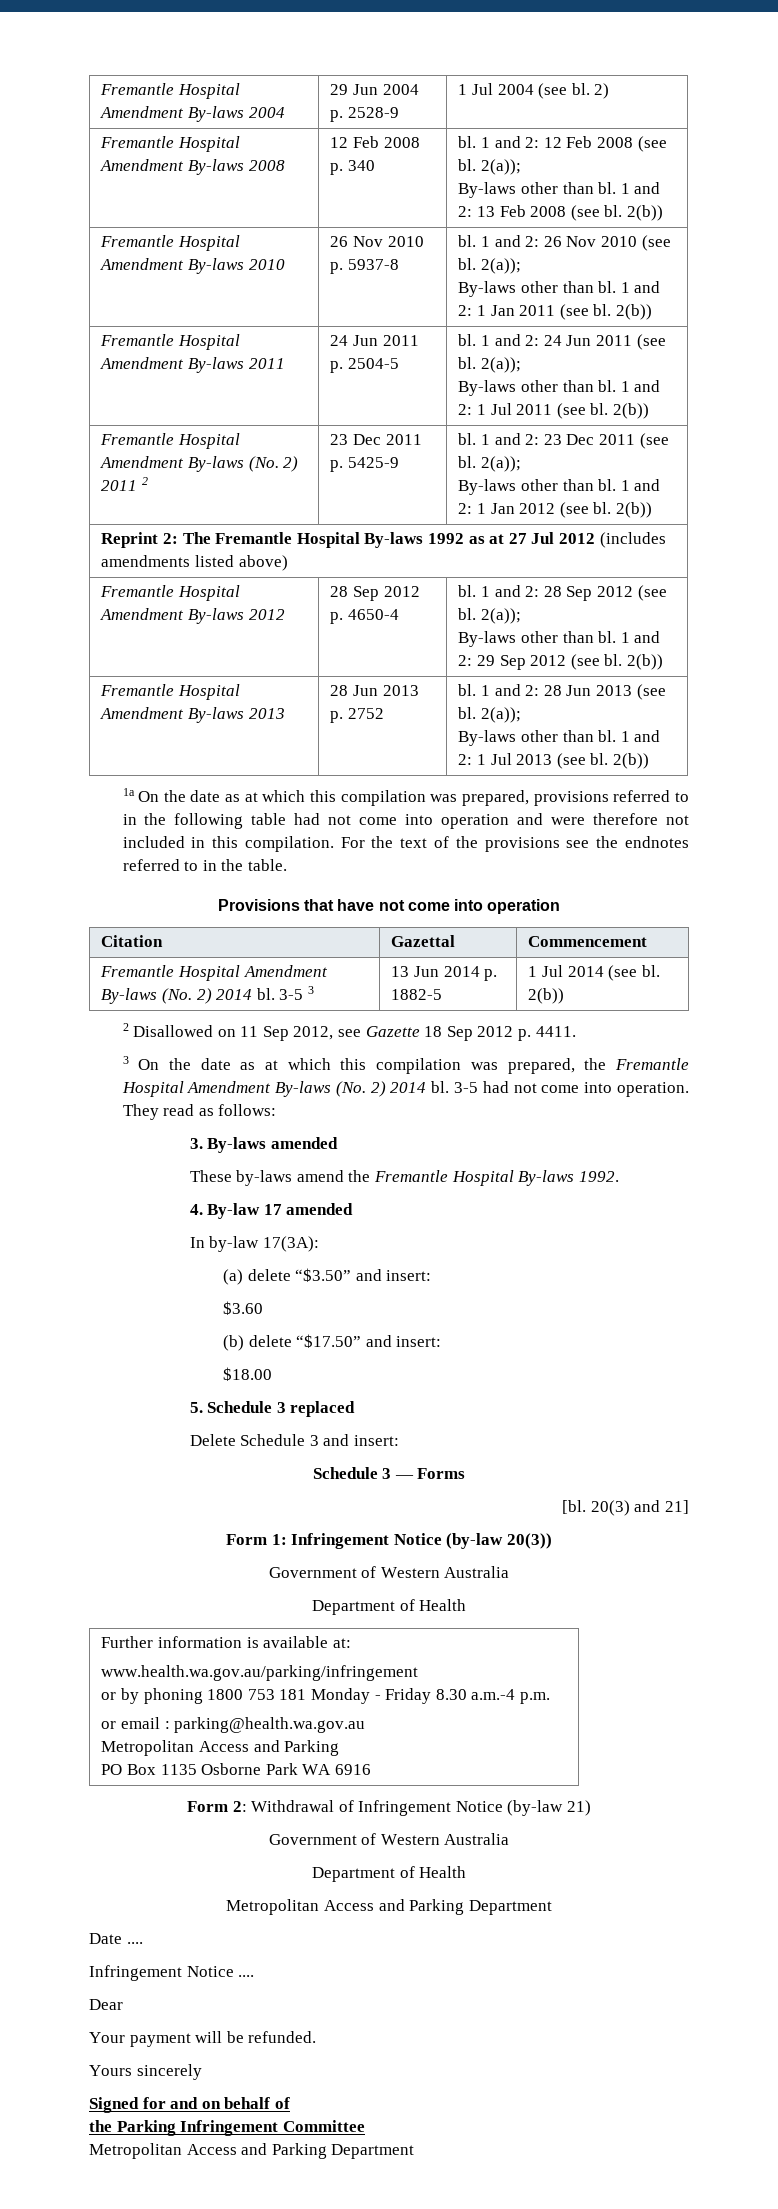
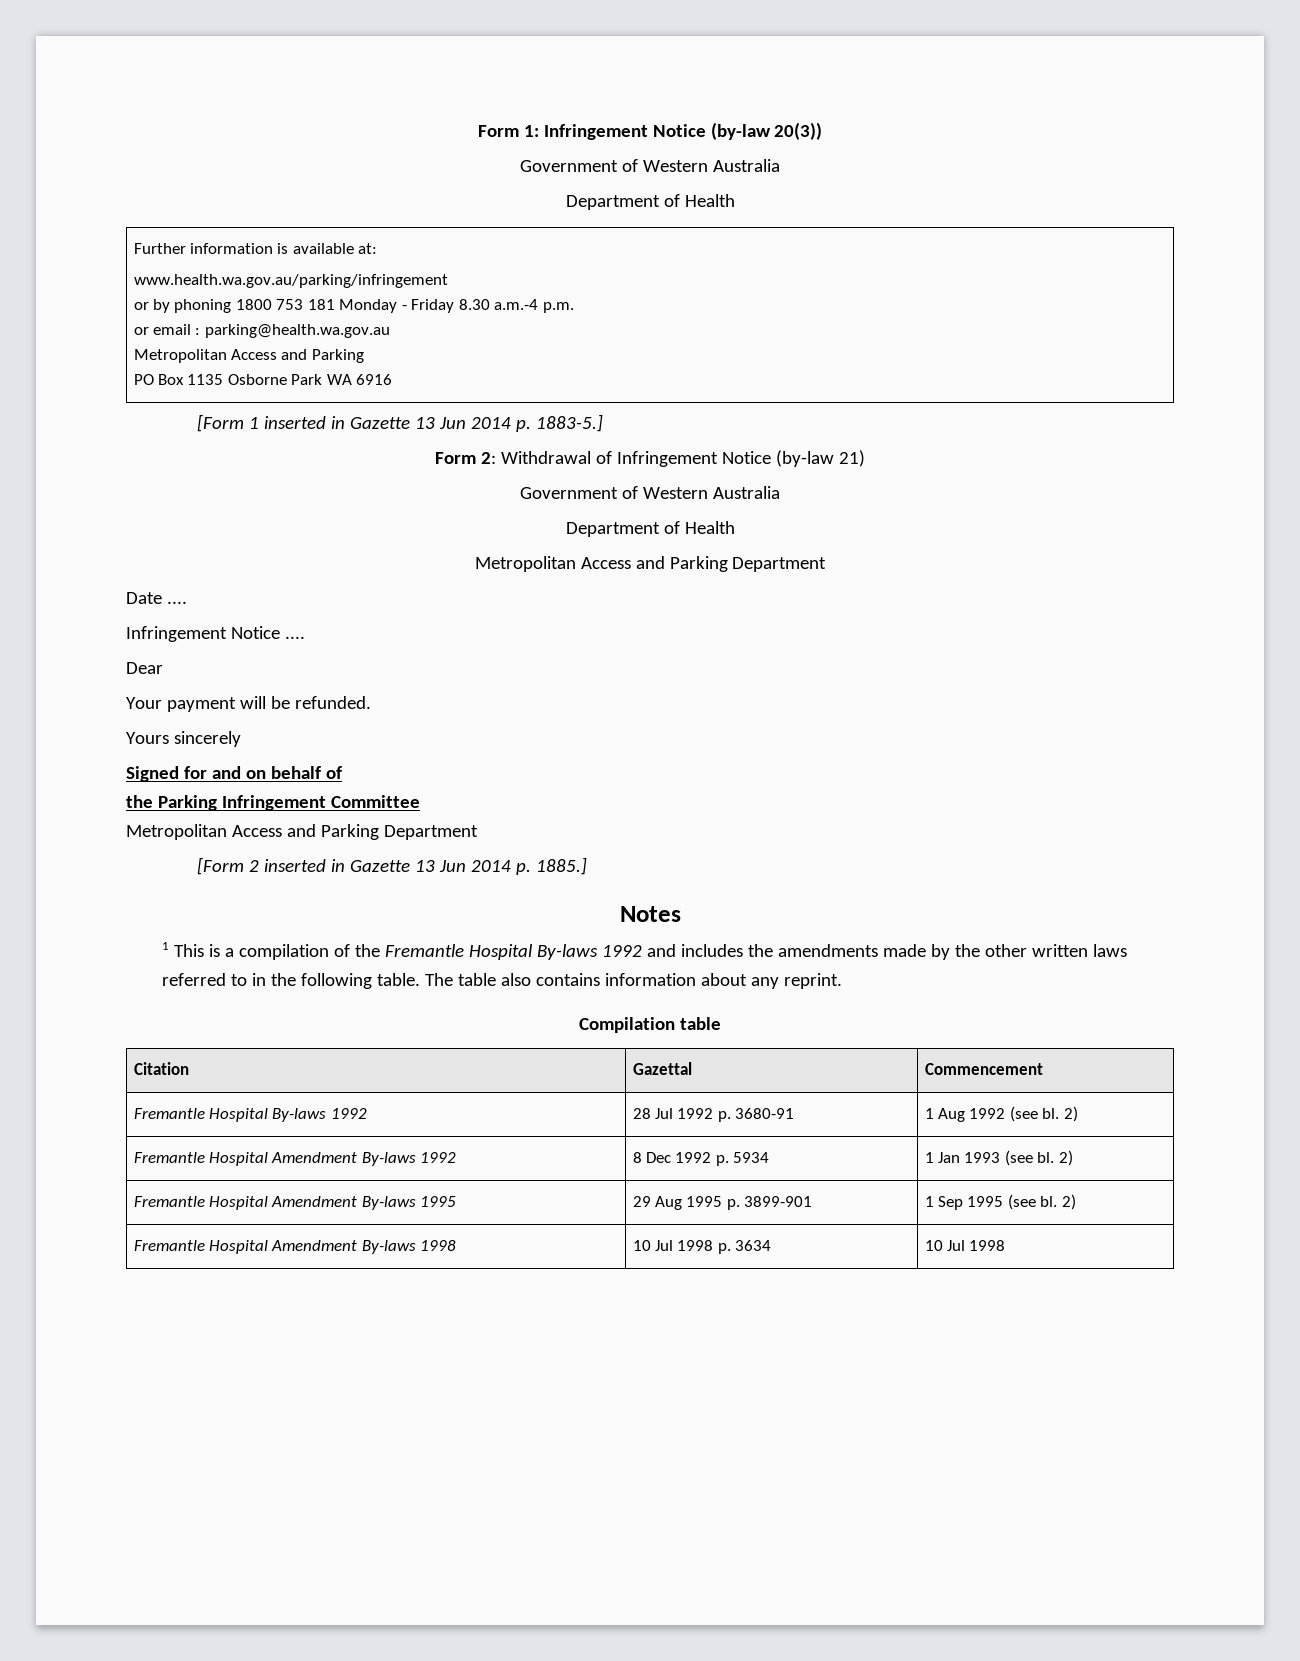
- Fremantle Hospital Amendment By-laws 2004 | 29 Jun 2004 p. 2528-9 | 1 Jul 2004 (see bl. 2)
- Fremantle Hospital Amendment By-laws 2008 | 12 Feb 2008 p. 340 | bl. 1 and 2: 12 Feb 2008 (see bl. 2(a));
- By-laws other than bl. 1 and 2: 13 Feb 2008 (see bl. 2(b))
- Fremantle Hospital Amendment By-laws 2010 | 26 Nov 2010 p. 5937-8 | bl. 1 and 2: 26 Nov 2010 (see bl. 2(a));
- By-laws other than bl. 1 and 2: 1 Jan 2011 (see bl. 2(b))
- Fremantle Hospital Amendment By-laws 2011 | 24 Jun 2011 p. 2504-5 | bl. 1 and 2: 24 Jun 2011 (see bl. 2(a));
- By-laws other than bl. 1 and 2: 1 Jul 2011 (see bl. 2(b))
- Fremantle Hospital Amendment By-laws (No. 2) 2011 2 | 23 Dec 2011 p. 5425-9 | bl. 1 and 2: 23 Dec 2011 (see bl. 2(a));
- By-laws other than bl. 1 and 2: 1 Jan 2012 (see bl. 2(b))
- Reprint 2: The Fremantle Hospital By-laws 1992 as at 27 Jul 2012 (includes amendments listed above)
- Fremantle Hospital Amendment By-laws 2012 | 28 Sep 2012 p. 4650-4 | bl. 1 and 2: 28 Sep 2012 (see bl. 2(a));
- By-laws other than bl. 1 and 2: 29 Sep 2012 (see bl. 2(b))
- Fremantle Hospital Amendment By-laws 2013 | 28 Jun 2013 p. 2752 | bl. 1 and 2: 28 Jun 2013 (see bl. 2(a));
- By-laws other than bl. 1 and 2: 1 Jul 2013 (see bl. 2(b))
- 1a On the date as at which this compilation was prepared, provisions referred to in the following table had not come into operation and were therefore not included in this compilation. For the text of the provisions see the endnotes referred to in the table.
- Provisions that have not come into operation
- Citation | Gazettal | Commencement
- Fremantle Hospital Amendment By-laws (No. 2) 2014 bl. 3-5 3 | 13 Jun 2014 p. 1882-5 | 1 Jul 2014 (see bl. 2(b))
- 2 Disallowed on 11 Sep 2012, see Gazette 18 Sep 2012 p. 4411.
- 3 On the date as at which this compilation was prepared, the Fremantle Hospital Amendment By-laws (No. 2) 2014 bl. 3-5 had not come into operation. They read as follows:
- 3. By-laws amended
- These by-laws amend the Fremantle Hospital By-laws 1992.
- 4. By-law 17 amended
- In by-law 17(3A):
- (a) delete “$3.50” and insert:
- $3.60
- (b) delete “$17.50” and insert:
- $18.00
- 5. Schedule 3 replaced
- Delete Schedule 3 and insert:
- Schedule 3 — Forms
- [bl. 20(3) and 21]
+ [Form 1 inserted in Gazette 13 Jun 2014 p. 1883-5.]
+ [Form 2 inserted in Gazette 13 Jun 2014 p. 1885.]
+ Notes
+ 1 This is a compilation of the Fremantle Hospital By-laws 1992 and includes the amendments made by the other written laws referred to in the following table. The table also contains information about any reprint.
+ Compilation table
+ Citation | Gazettal | Commencement
+ Fremantle Hospital By-laws 1992 | 28 Jul 1992 p. 3680-91 | 1 Aug 1992 (see bl. 2)
+ Fremantle Hospital Amendment By-laws 1992 | 8 Dec 1992 p. 5934 | 1 Jan 1993 (see bl. 2)
+ Fremantle Hospital Amendment By-laws 1995 | 29 Aug 1995 p. 3899-901 | 1 Sep 1995 (see bl. 2)
+ Fremantle Hospital Amendment By-laws 1998 | 10 Jul 1998 p. 3634 | 10 Jul 1998

